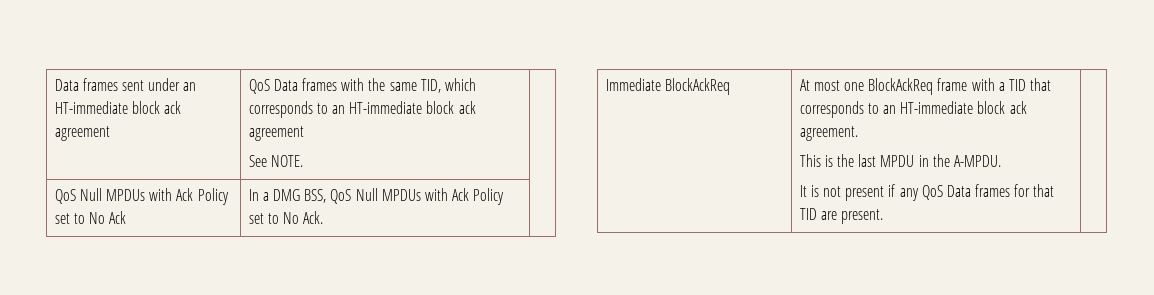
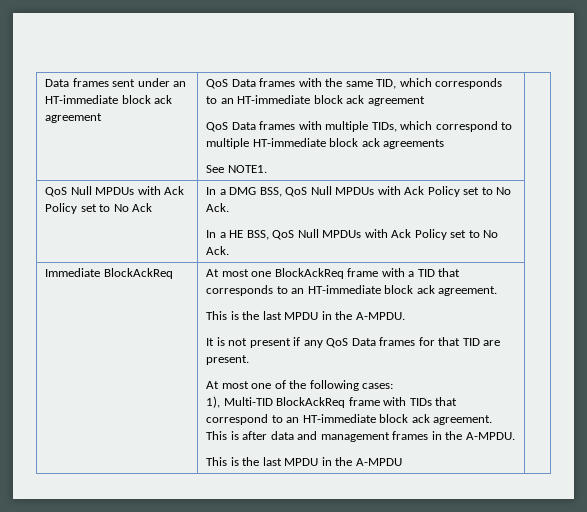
  Data frames sent under an HT-immediate block ack agreement | QoS Data frames with the same TID, which corresponds to an HT-immediate block ack agreement
- See NOTE. |
+ QoS Data frames with multiple TIDs, which correspond to multiple HT-immediate block ack agreements
+ See NOTE1. |
- QoS Null MPDUs with Ack Policy set to No Ack | In a DMG BSS, QoS Null MPDUs with Ack Policy set to No Ack. |
+ QoS Null MPDUs with Ack Policy set to No Ack | In a DMG BSS, QoS Null MPDUs with Ack Policy set to No Ack.
+ In a HE BSS, QoS Null MPDUs with Ack Policy set to No Ack. |
+ At most one of the following cases:
+ 1), Multi-TID BlockAckReq frame with TIDs that correspond to an HT-immediate block ack agreement. This is after data and management frames in the A-MPDU.
+ This is the last MPDU in the A-MPDU

